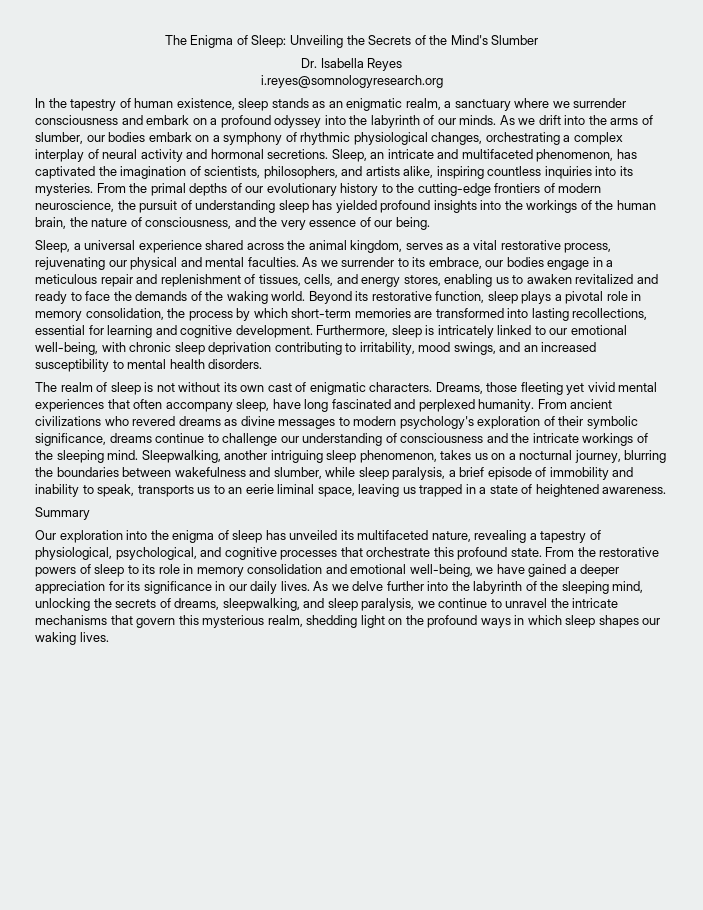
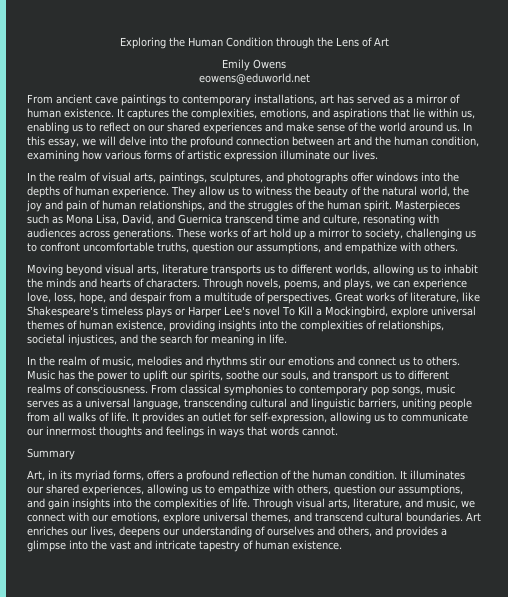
- The Enigma of Sleep: Unveiling the Secrets of the Mind's Slumber
- Dr. Isabella Reyes
- i.reyes@somnologyresearch.org
- In the tapestry of human existence, sleep stands as an enigmatic realm, a sanctuary where we surrender consciousness and embark on a profound odyssey into the labyrinth of our minds. As we drift into the arms of slumber, our bodies embark on a symphony of rhythmic physiological changes, orchestrating a complex interplay of neural activity and hormonal secretions. Sleep, an intricate and multifaceted phenomenon, has captivated the imagination of scientists, philosophers, and artists alike, inspiring countless inquiries into its mysteries. From the primal depths of our evolutionary history to the cutting-edge frontiers of modern neuroscience, the pursuit of understanding sleep has yielded profound insights into the workings of the human brain, the nature of consciousness, and the very essence of our being.
- Sleep, a universal experience shared across the animal kingdom, serves as a vital restorative process, rejuvenating our physical and mental faculties. As we surrender to its embrace, our bodies engage in a meticulous repair and replenishment of tissues, cells, and energy stores, enabling us to awaken revitalized and ready to face the demands of the waking world. Beyond its restorative function, sleep plays a pivotal role in memory consolidation, the process by which short-term memories are transformed into lasting recollections, essential for learning and cognitive development. Furthermore, sleep is intricately linked to our emotional well-being, with chronic sleep deprivation contributing to irritability, mood swings, and an increased susceptibility to mental health disorders.
- The realm of sleep is not without its own cast of enigmatic characters. Dreams, those fleeting yet vivid mental experiences that often accompany sleep, have long fascinated and perplexed humanity. From ancient civilizations who revered dreams as divine messages to modern psychology's exploration of their symbolic significance, dreams continue to challenge our understanding of consciousness and the intricate workings of the sleeping mind. Sleepwalking, another intriguing sleep phenomenon, takes us on a nocturnal journey, blurring the boundaries between wakefulness and slumber, while sleep paralysis, a brief episode of immobility and inability to speak, transports us to an eerie liminal space, leaving us trapped in a state of heightened awareness.
+ Exploring the Human Condition through the Lens of Art
+ Emily Owens
+ eowens@eduworld.net
+ From ancient cave paintings to contemporary installations, art has served as a mirror of human existence. It captures the complexities, emotions, and aspirations that lie within us, enabling us to reflect on our shared experiences and make sense of the world around us. In this essay, we will delve into the profound connection between art and the human condition, examining how various forms of artistic expression illuminate our lives.
+ In the realm of visual arts, paintings, sculptures, and photographs offer windows into the depths of human experience. They allow us to witness the beauty of the natural world, the joy and pain of human relationships, and the struggles of the human spirit. Masterpieces such as Mona Lisa, David, and Guernica transcend time and culture, resonating with audiences across generations. These works of art hold up a mirror to society, challenging us to confront uncomfortable truths, question our assumptions, and empathize with others.
+ Moving beyond visual arts, literature transports us to different worlds, allowing us to inhabit the minds and hearts of characters. Through novels, poems, and plays, we can experience love, loss, hope, and despair from a multitude of perspectives. Great works of literature, like Shakespeare's timeless plays or Harper Lee's novel To Kill a Mockingbird, explore universal themes of human existence, providing insights into the complexities of relationships, societal injustices, and the search for meaning in life.
+ In the realm of music, melodies and rhythms stir our emotions and connect us to others. Music has the power to uplift our spirits, soothe our souls, and transport us to different realms of consciousness. From classical symphonies to contemporary pop songs, music serves as a universal language, transcending cultural and linguistic barriers, uniting people from all walks of life. It provides an outlet for self-expression, allowing us to communicate our innermost thoughts and feelings in ways that words cannot.
  Summary
- Our exploration into the enigma of sleep has unveiled its multifaceted nature, revealing a tapestry of physiological, psychological, and cognitive processes that orchestrate this profound state. From the restorative powers of sleep to its role in memory consolidation and emotional well-being, we have gained a deeper appreciation for its significance in our daily lives. As we delve further into the labyrinth of the sleeping mind, unlocking the secrets of dreams, sleepwalking, and sleep paralysis, we continue to unravel the intricate mechanisms that govern this mysterious realm, shedding light on the profound ways in which sleep shapes our waking lives.
+ Art, in its myriad forms, offers a profound reflection of the human condition. It illuminates our shared experiences, allowing us to empathize with others, question our assumptions, and gain insights into the complexities of life. Through visual arts, literature, and music, we connect with our emotions, explore universal themes, and transcend cultural boundaries. Art enriches our lives, deepens our understanding of ourselves and others, and provides a glimpse into the vast and intricate tapestry of human existence.

